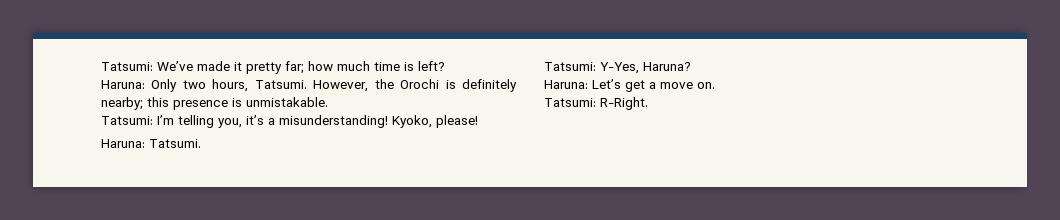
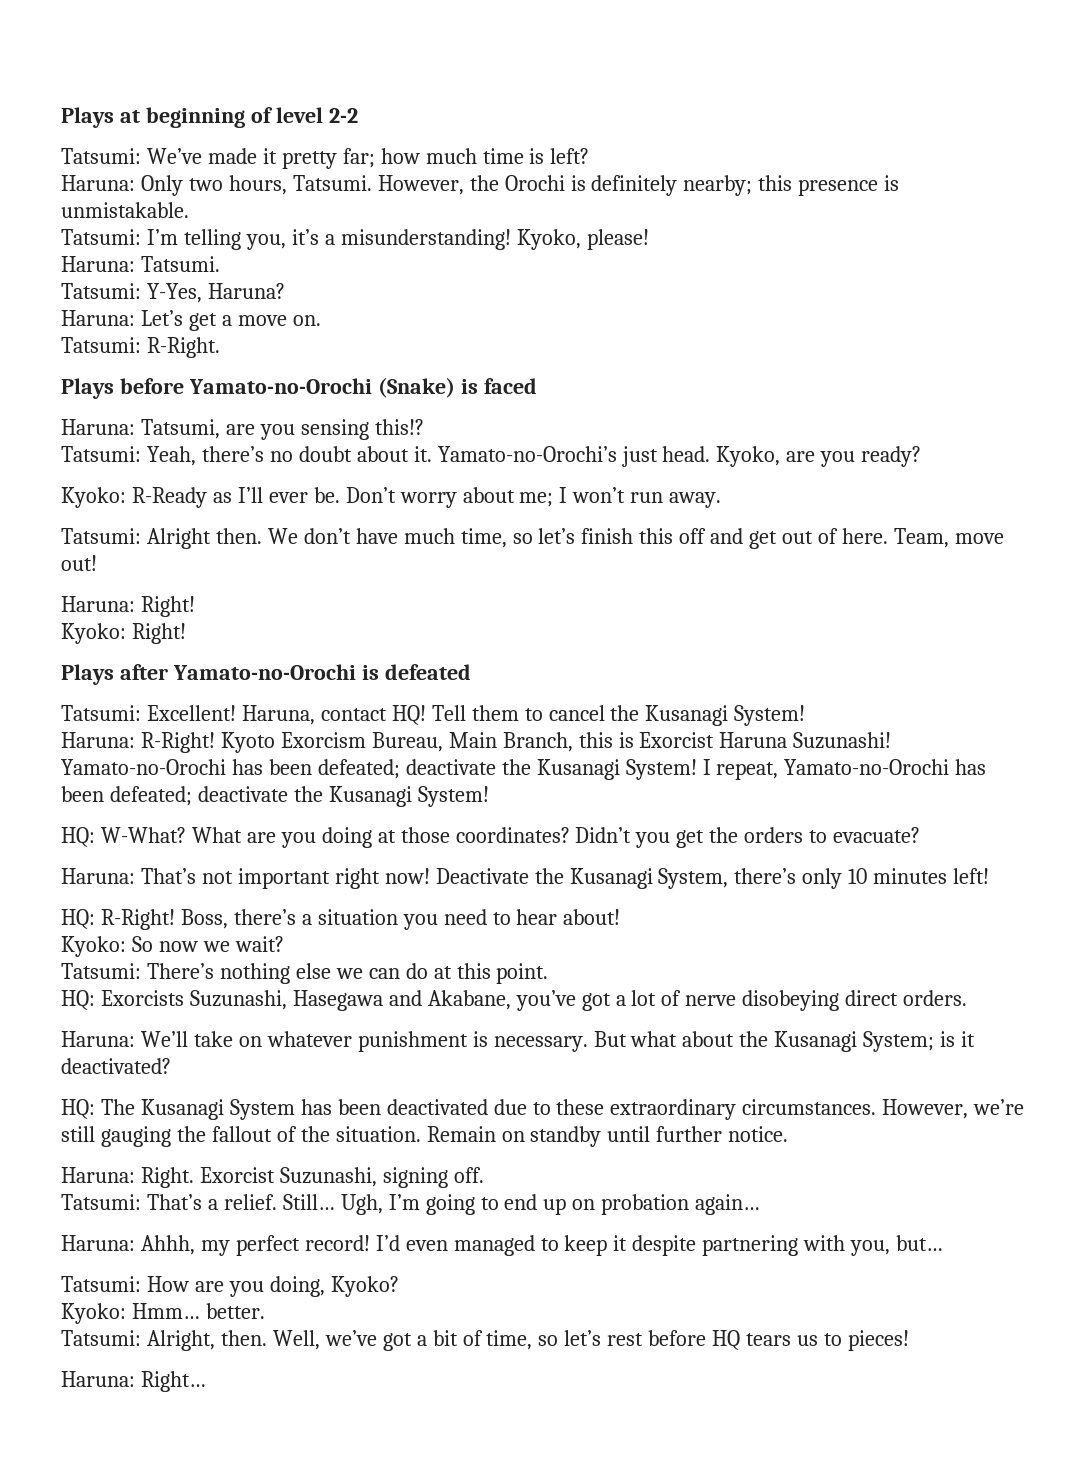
+ Plays at beginning of level 2-2
+ Plays before Yamato-no-Orochi (Snake) is faced
+ Haruna: Tatsumi, are you sensing this!?
+ Tatsumi: Yeah, there’s no doubt about it. Yamato-no-Orochi’s just head. Kyoko, are you ready?
+ Kyoko: R-Ready as I’ll ever be. Don’t worry about me; I won’t run away.
+ Tatsumi: Alright then. We don’t have much time, so let’s finish this off and get out of here. Team, move out!
+ Haruna: Right!
+ Kyoko: Right!
+ Plays after Yamato-no-Orochi is defeated
+ Tatsumi: Excellent! Haruna, contact HQ! Tell them to cancel the Kusanagi System!
+ Haruna: R-Right! Kyoto Exorcism Bureau, Main Branch, this is Exorcist Haruna Suzunashi! Yamato-no-Orochi has been defeated; deactivate the Kusanagi System! I repeat, Yamato-no-Orochi has been defeated; deactivate the Kusanagi System!
+ HQ: W-What? What are you doing at those coordinates? Didn’t you get the orders to evacuate?
+ Haruna: That’s not important right now! Deactivate the Kusanagi System, there’s only 10 minutes left!
+ HQ: R-Right! Boss, there’s a situation you need to hear about!
+ Kyoko: So now we wait?
+ Tatsumi: There’s nothing else we can do at this point.
+ HQ: Exorcists Suzunashi, Hasegawa and Akabane, you’ve got a lot of nerve disobeying direct orders.
+ Haruna: We’ll take on whatever punishment is necessary. But what about the Kusanagi System; is it deactivated?
+ HQ: The Kusanagi System has been deactivated due to these extraordinary circumstances. However, we’re still gauging the fallout of the situation. Remain on standby until further notice.
+ Haruna: Right. Exorcist Suzunashi, signing off.
+ Tatsumi: That’s a relief. Still… Ugh, I’m going to end up on probation again…
+ Haruna: Ahhh, my perfect record! I’d even managed to keep it despite partnering with you, but…
+ Tatsumi: How are you doing, Kyoko?
+ Kyoko: Hmm… better.
+ Tatsumi: Alright, then. Well, we’ve got a bit of time, so let’s rest before HQ tears us to pieces!
+ Haruna: Right…

